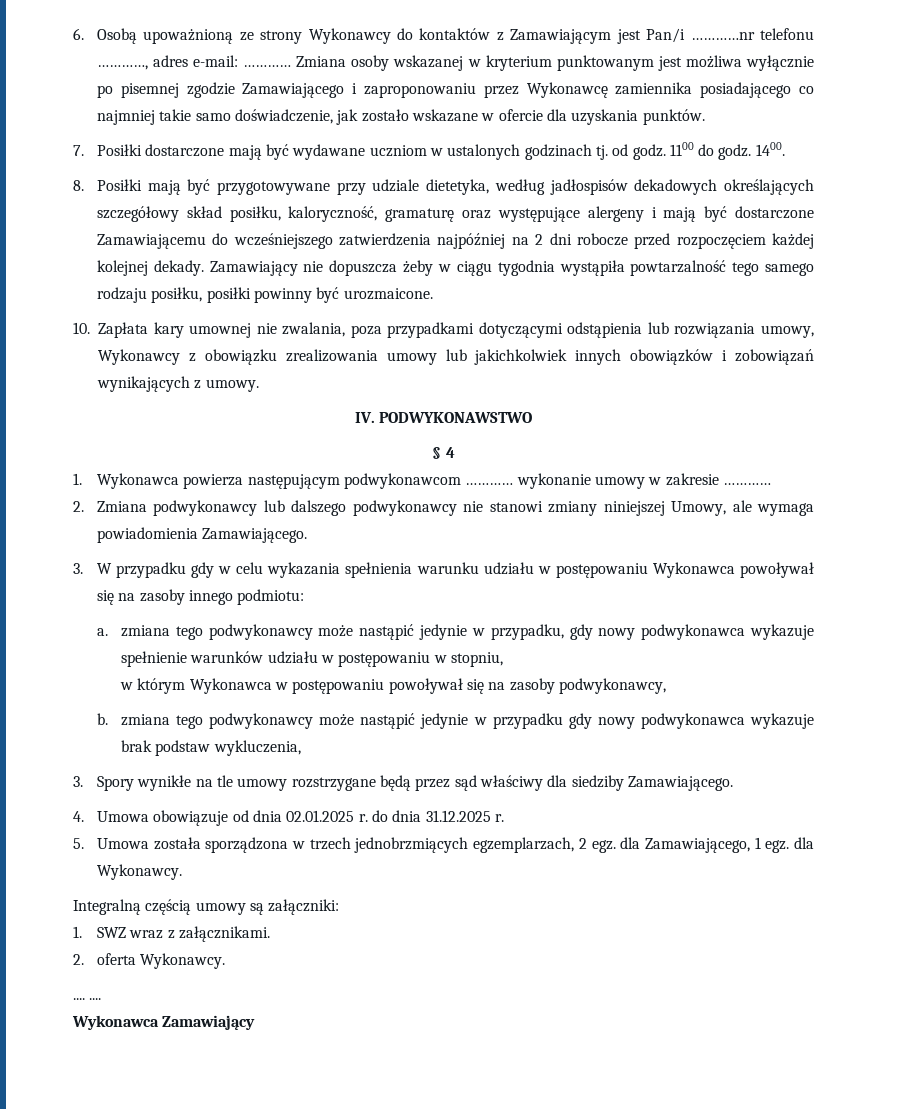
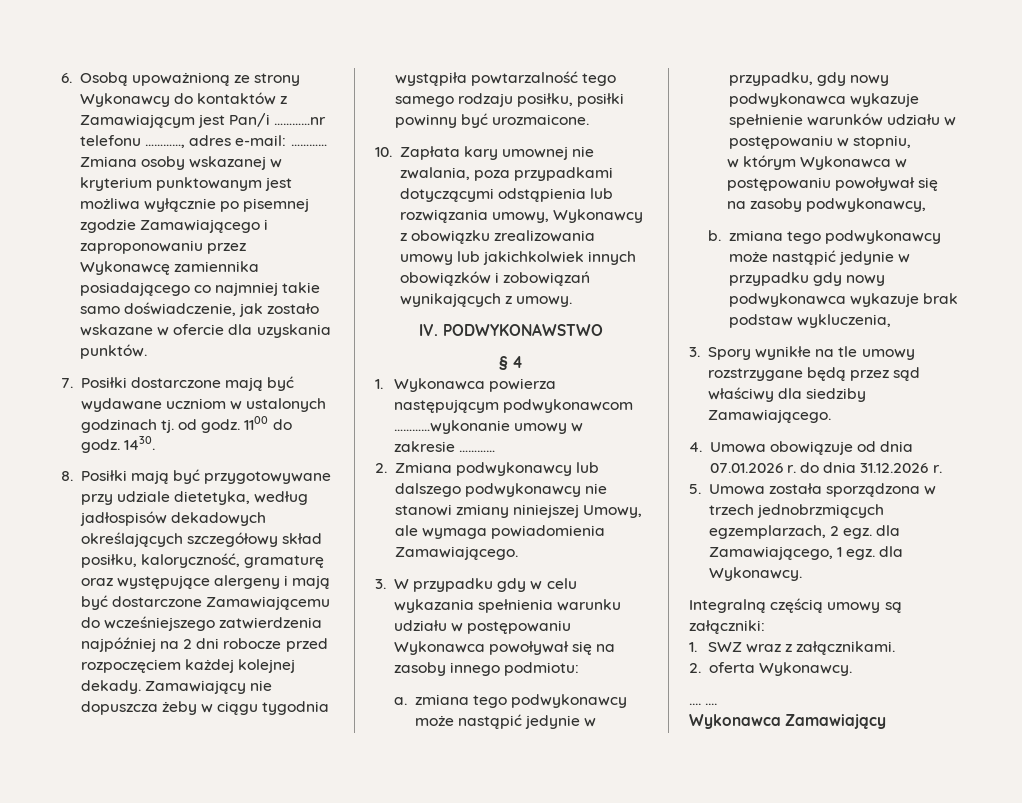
- 1400.
+ 1430.
- 1. Wykonawca powierza następującym podwykonawcom ………… wykonanie umowy w zakresie …………
+ 1. Wykonawca powierza następującym podwykonawcom …………wykonanie umowy w zakresie …………
- 4. Umowa obowiązuje od dnia 02.01.2025 r. do dnia 31.12.2025 r.
+ 4. Umowa obowiązuje od dnia 07.01.2026 r. do dnia 31.12.2026 r.

